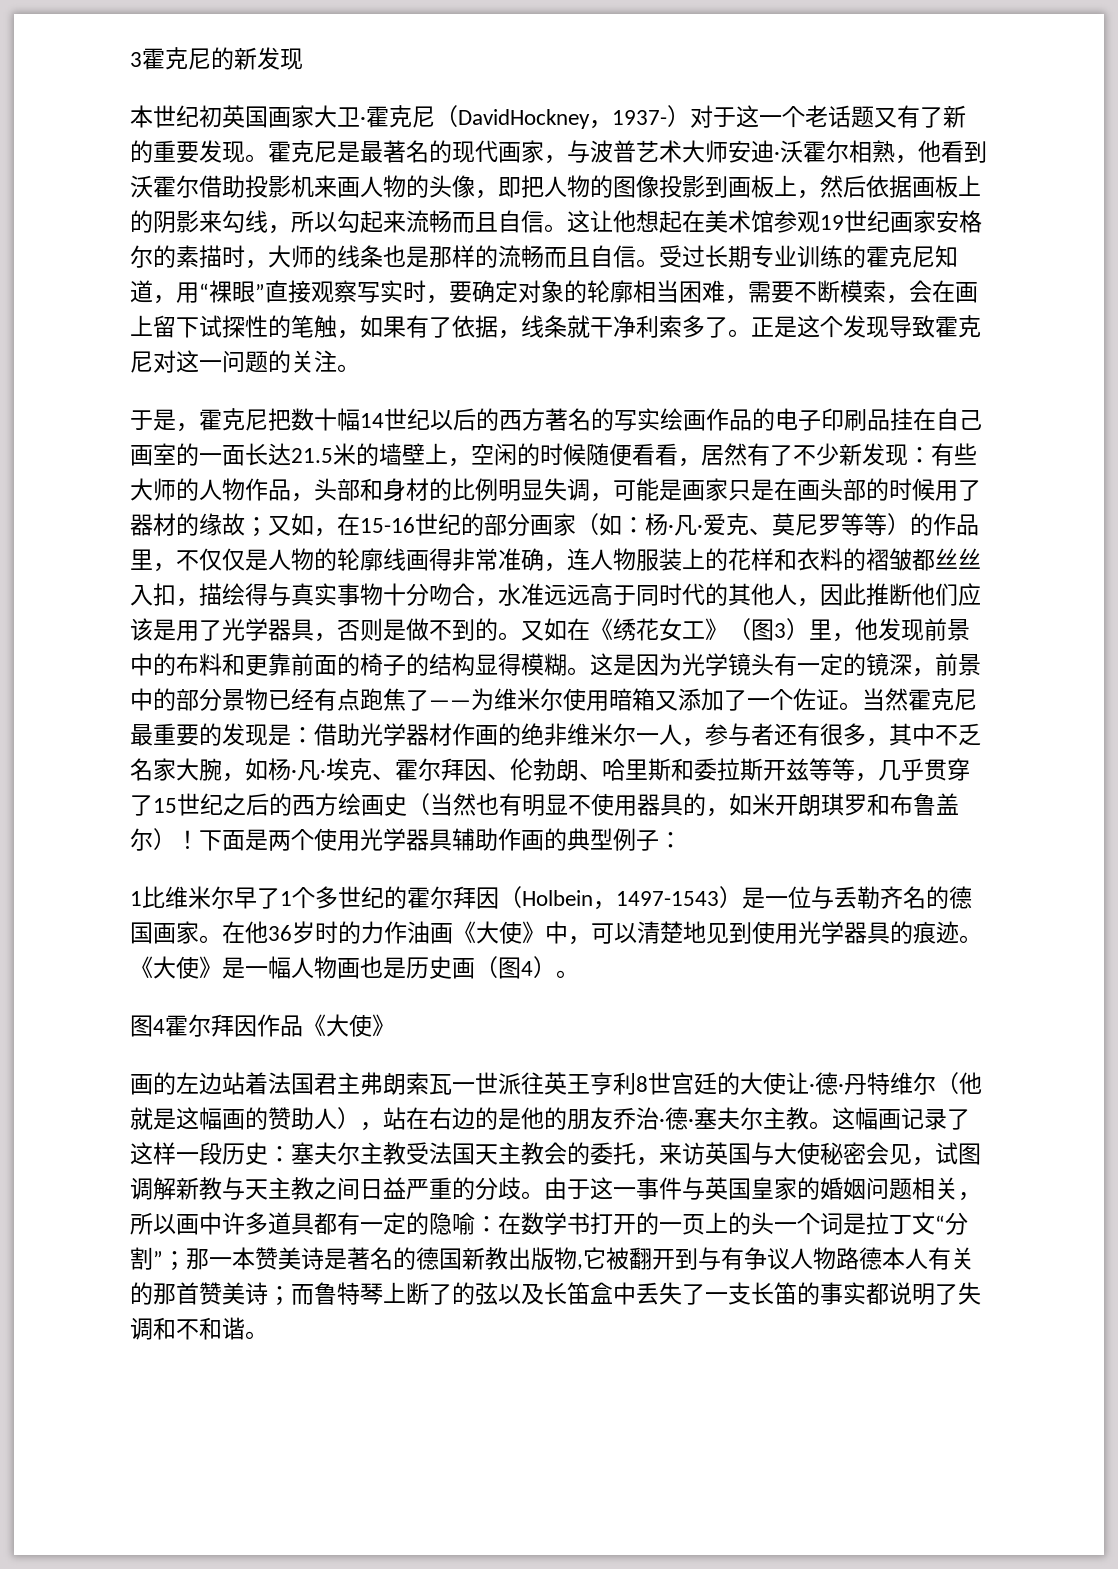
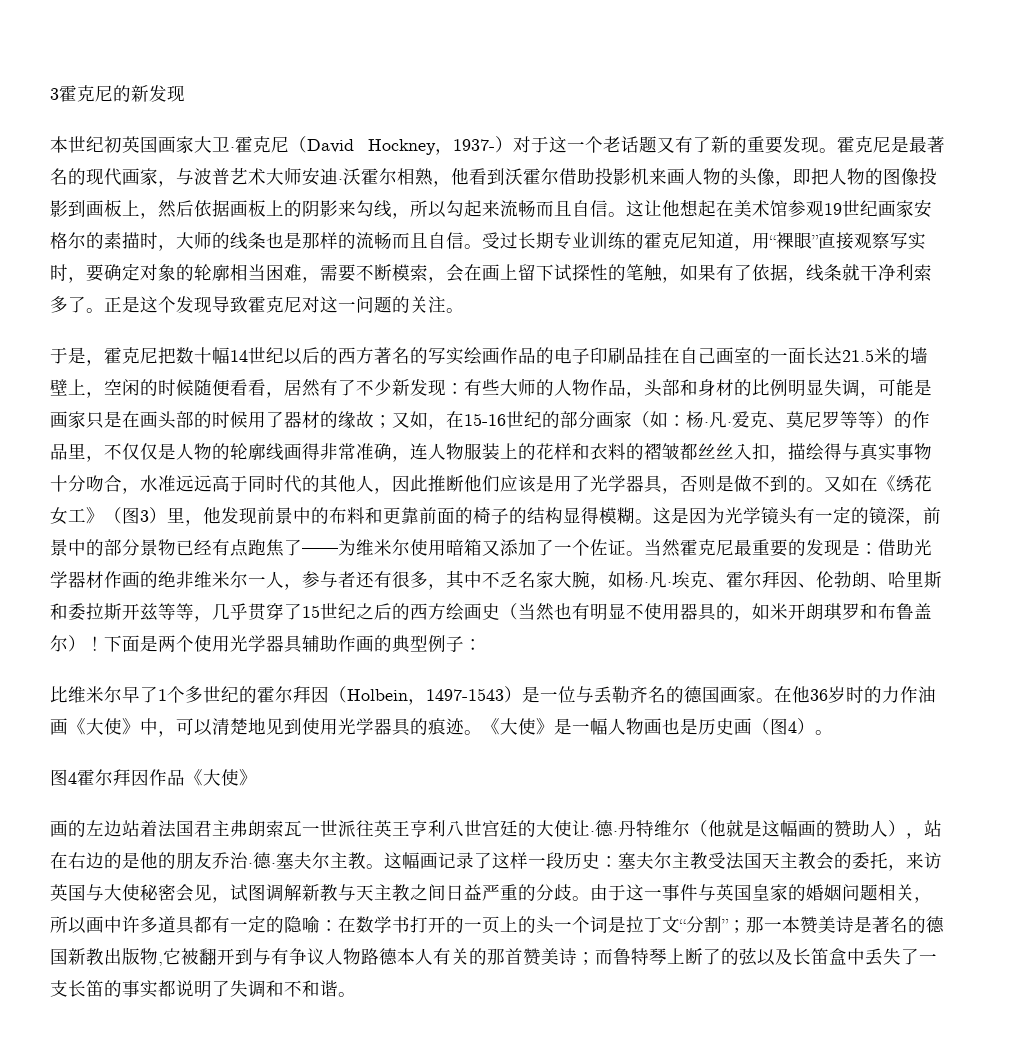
- 本世纪初英国画家大卫·霍克尼（DavidHockney，1937-）对于这一个老话题又有了新的重要发现。
+ 本世纪初英国画家大卫·霍克尼（David Hockney，1937-）对于这一个老话题又有了新的重要发现。
- 1比维米尔早了1个多世纪的霍尔拜因（Holbein，1497-1543）是一位与丢勒齐名的德国画家。
+ 比维米尔早了1个多世纪的霍尔拜因（Holbein，1497-1543）是一位与丢勒齐名的德国画家。
- 画的左边站着法国君主弗朗索瓦一世派往英王亨利8世宫廷的大使让·德·丹特维尔（他就是这幅画的赞助人），站在右边的是他的朋友乔治·德·塞夫尔主教。
+ 画的左边站着法国君主弗朗索瓦一世派往英王亨利八世宫廷的大使让·德·丹特维尔（他就是这幅画的赞助人），站在右边的是他的朋友乔治·德·塞夫尔主教。

